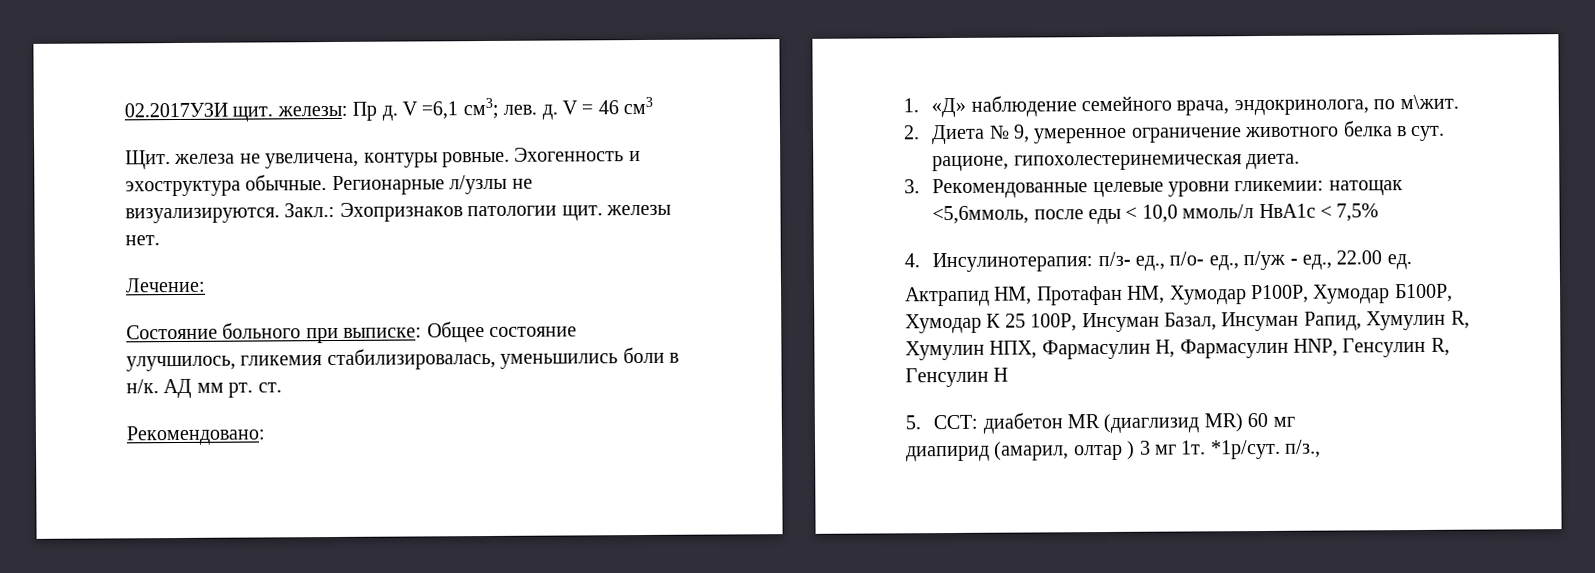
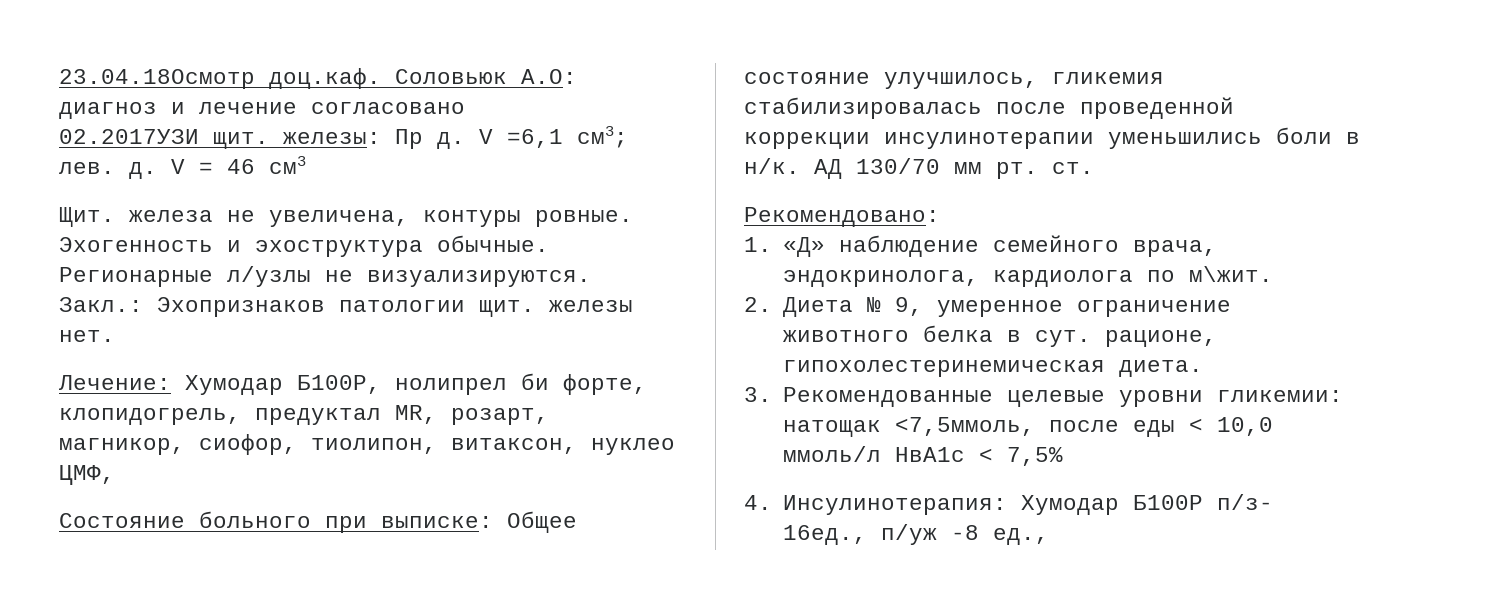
+ 23.04.18Осмотр доц.каф. Соловьюк А.О: диагноз и лечение согласовано
- Лечение:
+ Лечение: Хумодар Б100Р, нолипрел би форте, клопидогрель, предуктал MR, розарт, магникор, сиофор, тиолипон, витаксон, нуклео ЦМФ,
- Состояние больного при выписке: Общее состояние улучшилось, гликемия стабилизировалась, уменьшились боли в н/к.
+ Состояние больного при выписке: Общее состояние улучшилось, гликемия стабилизировалась после проведенной коррекции инсулинотерапии уменьшились боли в н/к.
- АД мм рт. ст.
+ АД 130/70 мм рт. ст.
- 1. «Д» наблюдение семейного врача, эндокринолога, по м\жит.
+ 1. «Д» наблюдение семейного врача, эндокринолога, кардиолога по м\жит.
- 3. Рекомендованные целевые уровни гликемии: натощак <5,6ммоль, после еды < 10,0 ммоль/л НвА1с < 7,5%
+ 3. Рекомендованные целевые уровни гликемии: натощак <7,5ммоль, после еды < 10,0 ммоль/л НвА1с < 7,5%
- 4. Инсулинотерапия: п/з- ед., п/о- ед., п/уж - ед., 22.00 ед.
- Актрапид НМ, Протафан НМ, Хумодар Р100Р, Хумодар Б100Р, Хумодар К 25 100Р, Инсуман Базал, Инсуман Рапид, Хумулин R, Хумулин НПХ, Фармасулин Н, Фармасулин НNР, Генсулин R, Генсулин Н
- 5. ССТ: диабетон МR (диаглизид МR) 60 мг
- диапирид (амарил, олтар ) 3 мг 1т. *1р/сут. п/з.,
+ 4. Инсулинотерапия: Хумодар Б100Р п/з- 16ед., п/уж -8 ед.,

